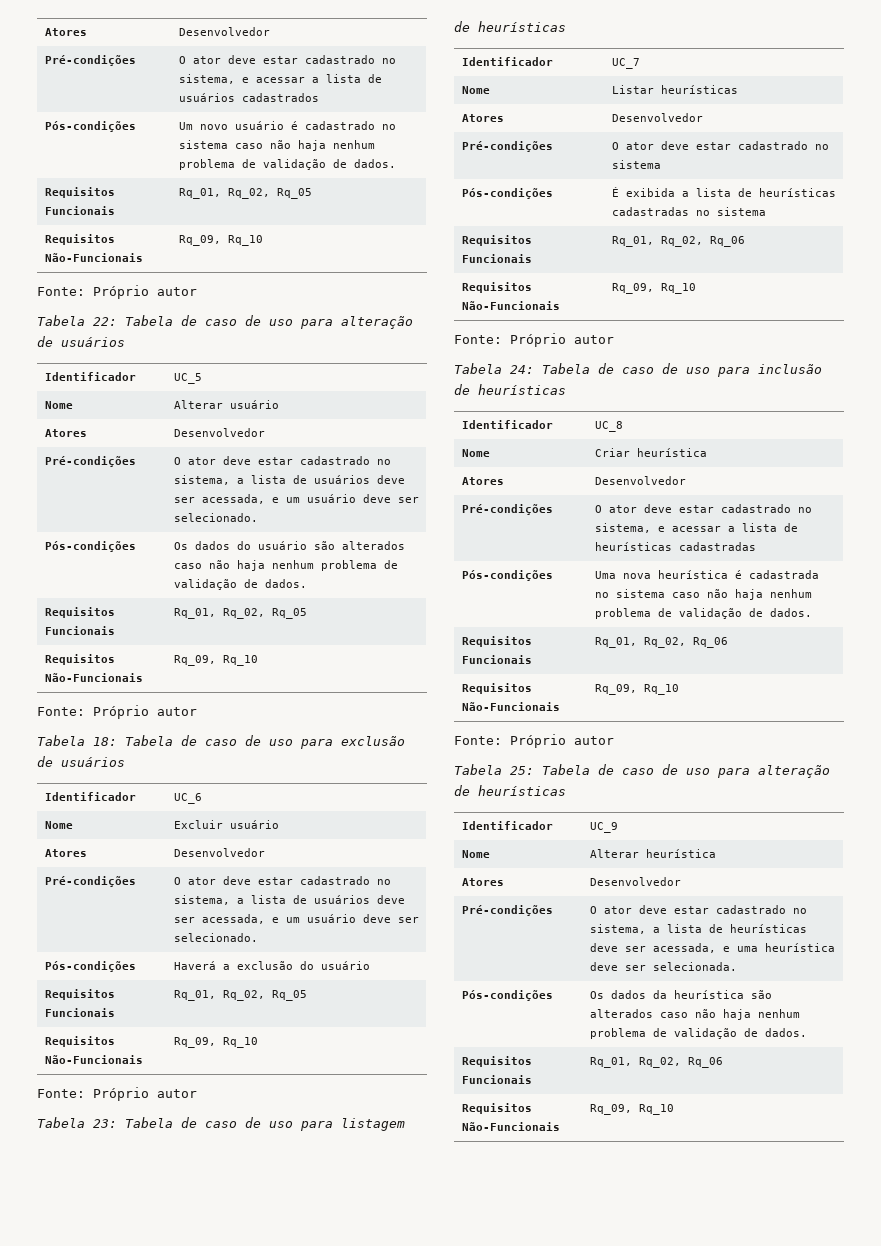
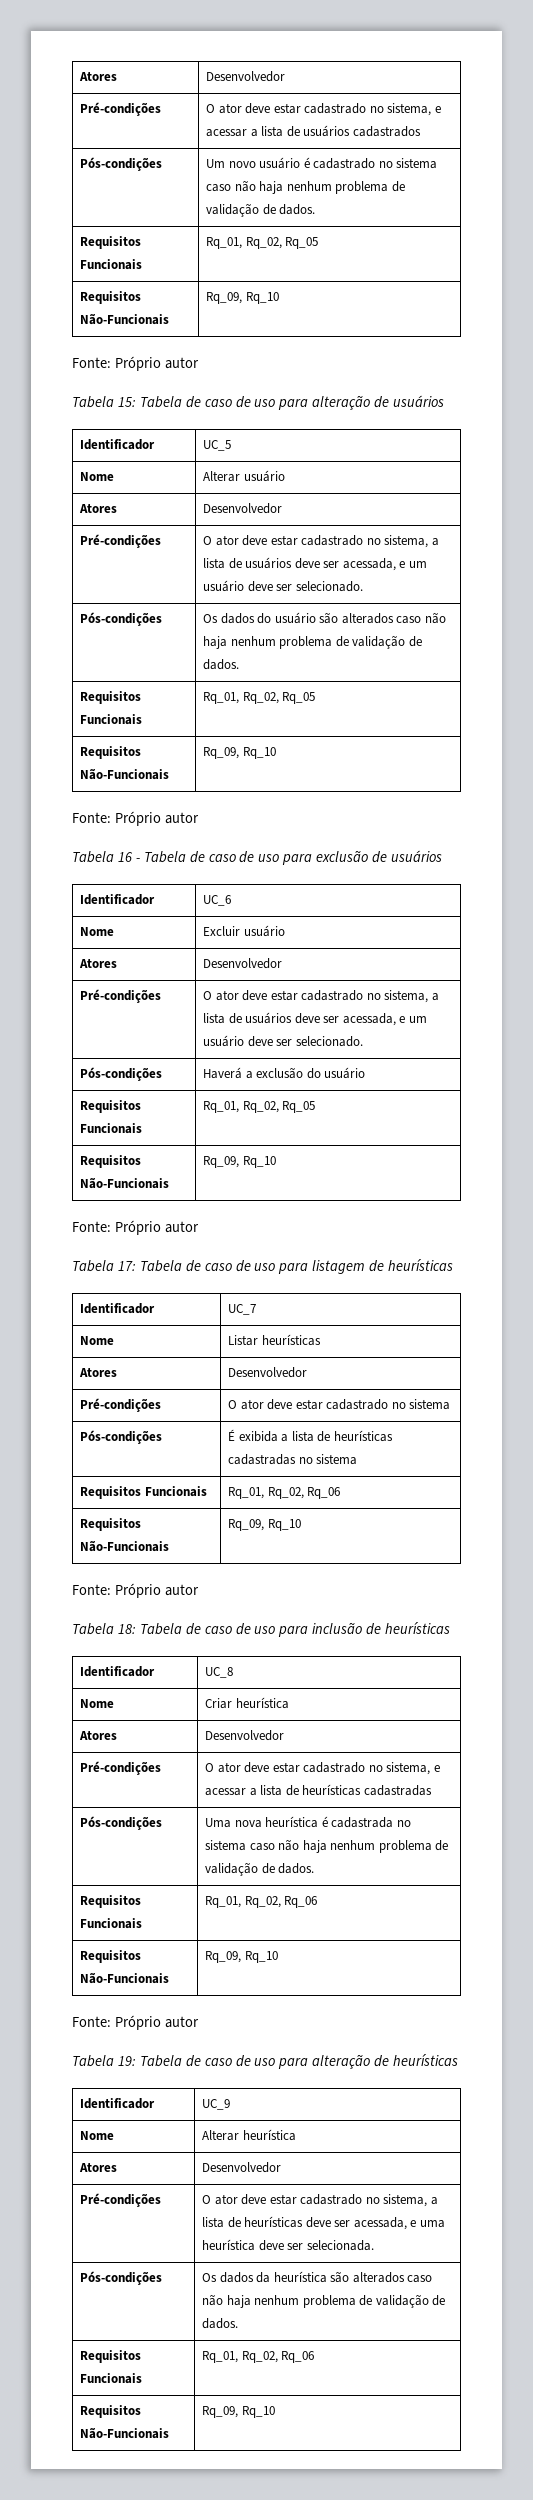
- Tabela 22: Tabela de caso de uso para alteração de usuários
+ Tabela 15: Tabela de caso de uso para alteração de usuários
- Tabela 18: Tabela de caso de uso para exclusão de usuários
+ Tabela 16 - Tabela de caso de uso para exclusão de usuários
- Tabela 23: Tabela de caso de uso para listagem de heurísticas
+ Tabela 17: Tabela de caso de uso para listagem de heurísticas
- Tabela 24: Tabela de caso de uso para inclusão de heurísticas
+ Tabela 18: Tabela de caso de uso para inclusão de heurísticas
- Tabela 25: Tabela de caso de uso para alteração de heurísticas
+ Tabela 19: Tabela de caso de uso para alteração de heurísticas

